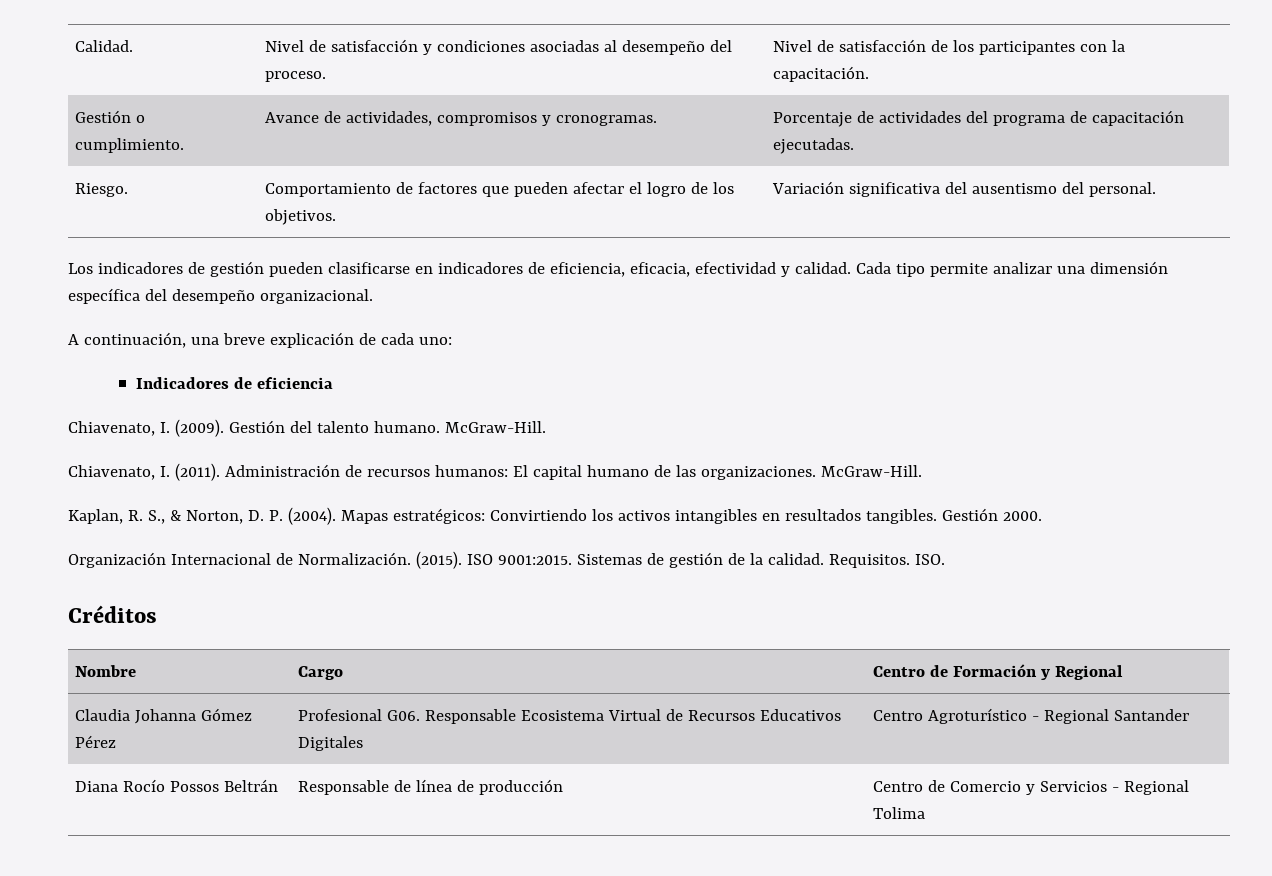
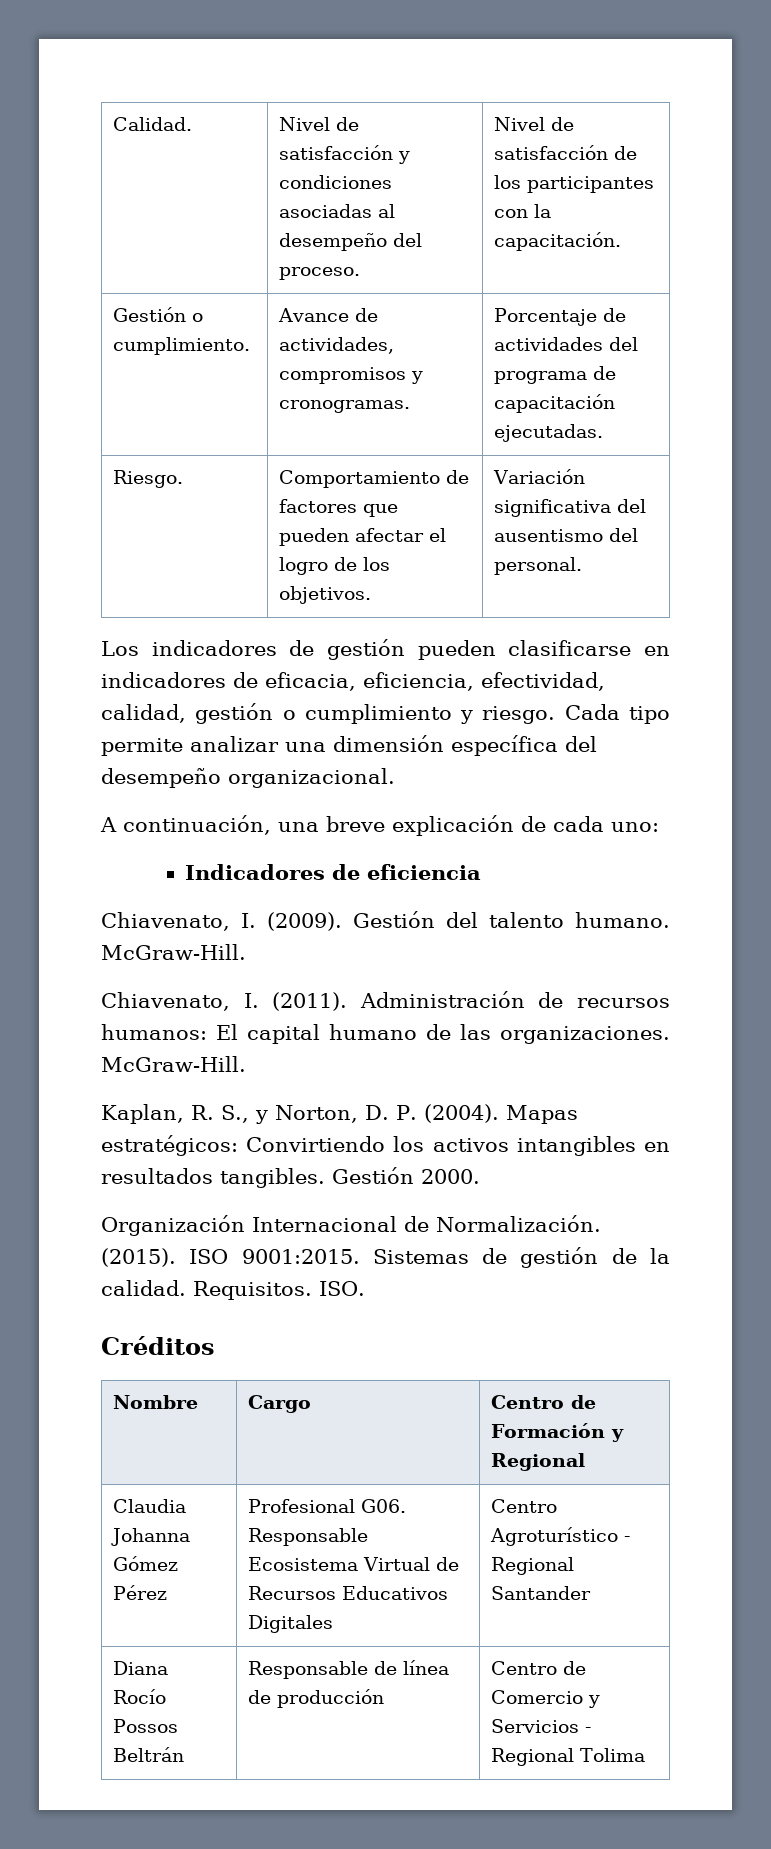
- Los indicadores de gestión pueden clasificarse en indicadores de eficiencia, eficacia, efectividad y calidad.
+ Los indicadores de gestión pueden clasificarse en indicadores de eficacia, eficiencia, efectividad, calidad, gestión o cumplimiento y riesgo.
- Kaplan, R. S., & Norton, D. P. (2004).
+ Kaplan, R. S., y Norton, D. P. (2004).

